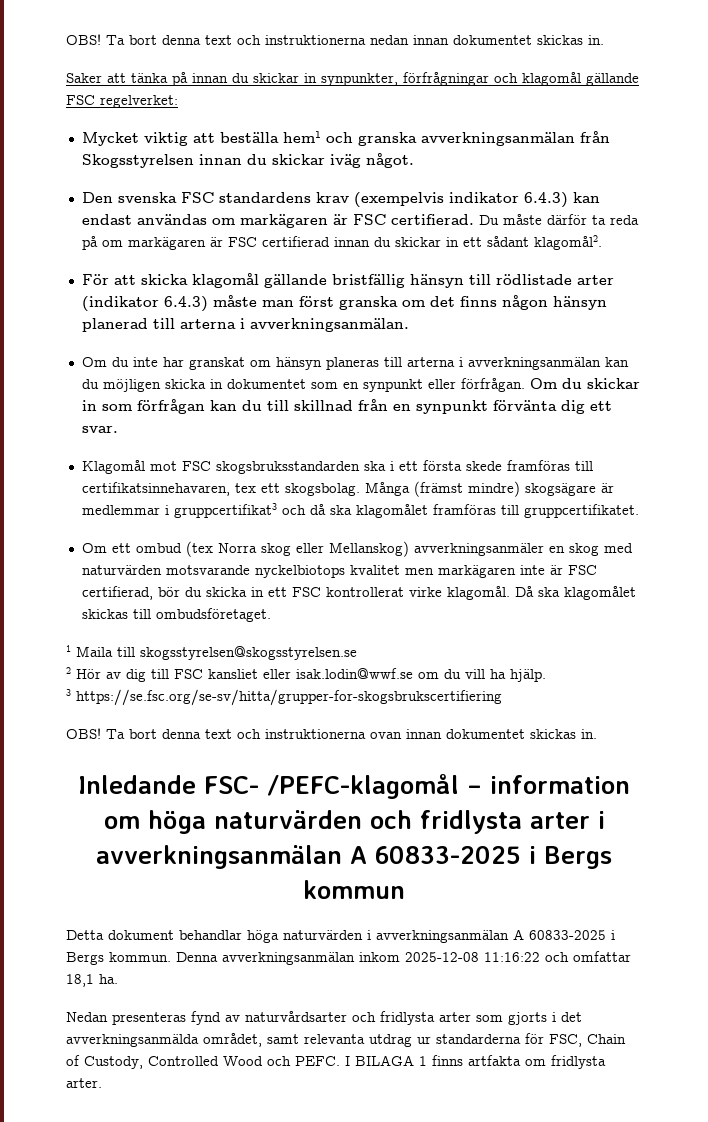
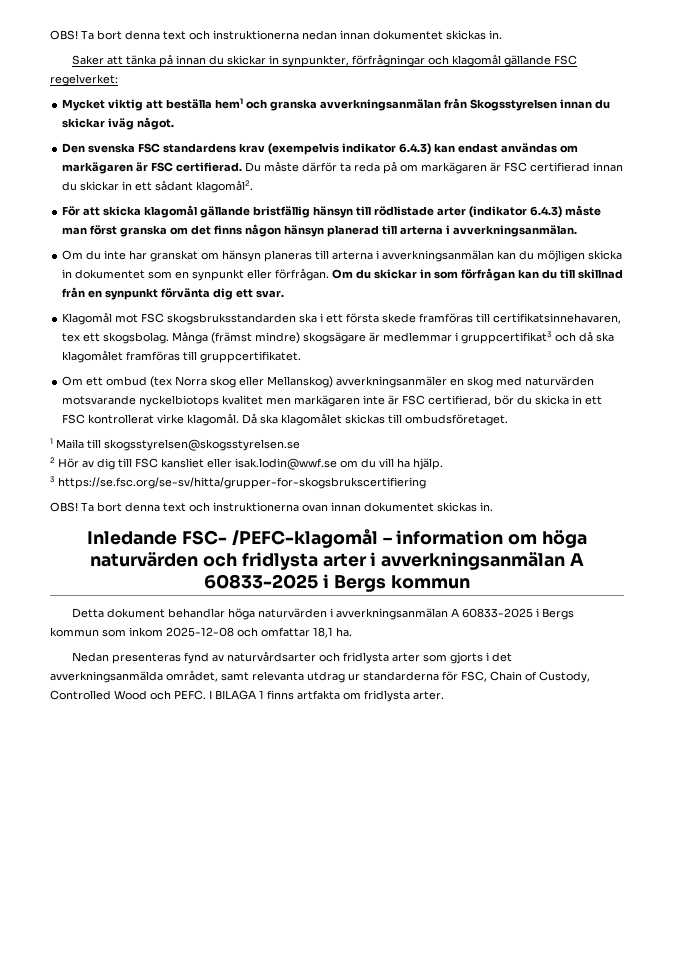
- Detta dokument behandlar höga naturvärden i avverkningsanmälan A 60833-2025 i Bergs kommun. Denna avverkningsanmälan inkom 2025-12-08 11:16:22 och omfattar 18,1 ha.
+ Detta dokument behandlar höga naturvärden i avverkningsanmälan A 60833-2025 i Bergs kommun som inkom 2025-12-08 och omfattar 18,1 ha.

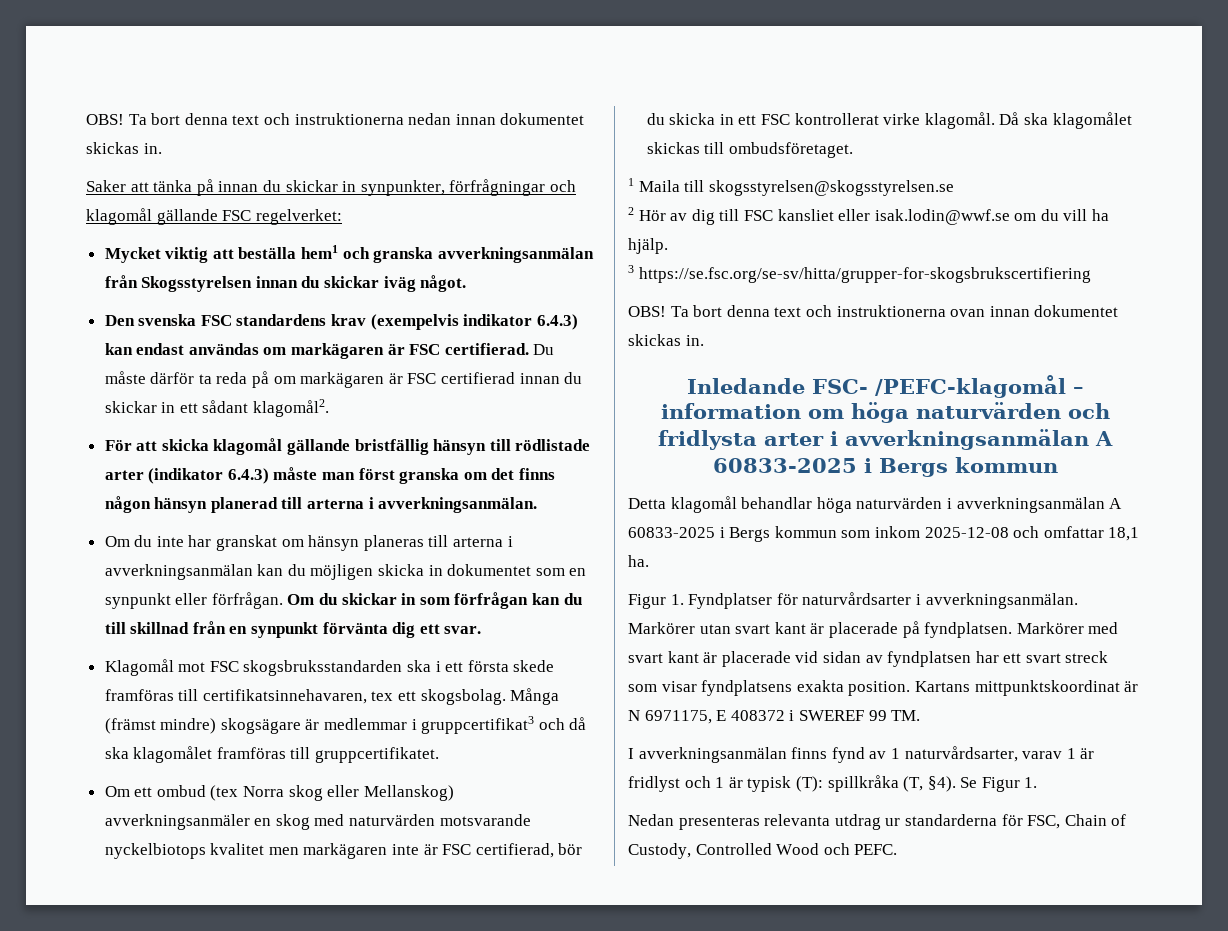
- Detta dokument behandlar höga naturvärden i avverkningsanmälan A 60833-2025 i Bergs kommun som inkom 2025-12-08 och omfattar 18,1 ha.
+ Detta klagomål behandlar höga naturvärden i avverkningsanmälan A 60833-2025 i Bergs kommun som inkom 2025-12-08 och omfattar 18,1 ha.
- Nedan presenteras fynd av naturvårdsarter och fridlysta arter som gjorts i det avverkningsanmälda området, samt relevanta utdrag ur standarderna för FSC, Chain of Custody, Controlled Wood och PEFC. I BILAGA 1 finns artfakta om fridlysta arter.
+ Figur 1. Fyndplatser för naturvårdsarter i avverkningsanmälan. Markörer utan svart kant är placerade på fyndplatsen. Markörer med svart kant är placerade vid sidan av fyndplatsen har ett svart streck som visar fyndplatsens exakta position. Kartans mittpunktskoordinat är N 6971175, E 408372 i SWEREF 99 TM.
+ I avverkningsanmälan finns fynd av 1 naturvårdsarter, varav 1 är fridlyst och 1 är typisk (T): spillkråka (T, §4). Se Figur 1.
+ Nedan presenteras relevanta utdrag ur standarderna för FSC, Chain of Custody, Controlled Wood och PEFC.

